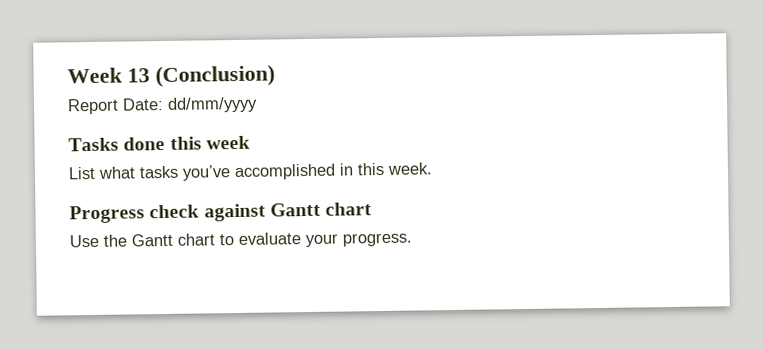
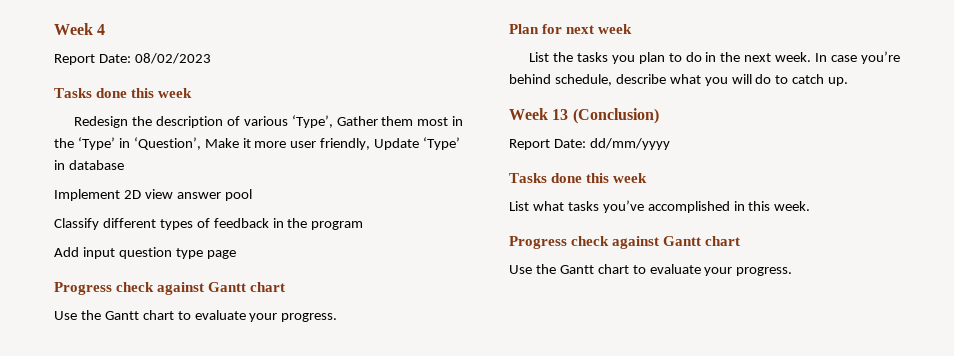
+ Week 4
+ Report Date: 08/02/2023
+ Tasks done this week
+ Redesign the description of various ‘Type’, Gather them most in the ‘Type’ in ‘Question’, Make it more user friendly, Update ‘Type’ in database
+ Implement 2D view answer pool
+ Classify different types of feedback in the program
+ Add input question type page
+ Progress check against Gantt chart
+ Use the Gantt chart to evaluate your progress.
+ Plan for next week
+ List the tasks you plan to do in the next week. In case you’re behind schedule, describe what you will do to catch up.

